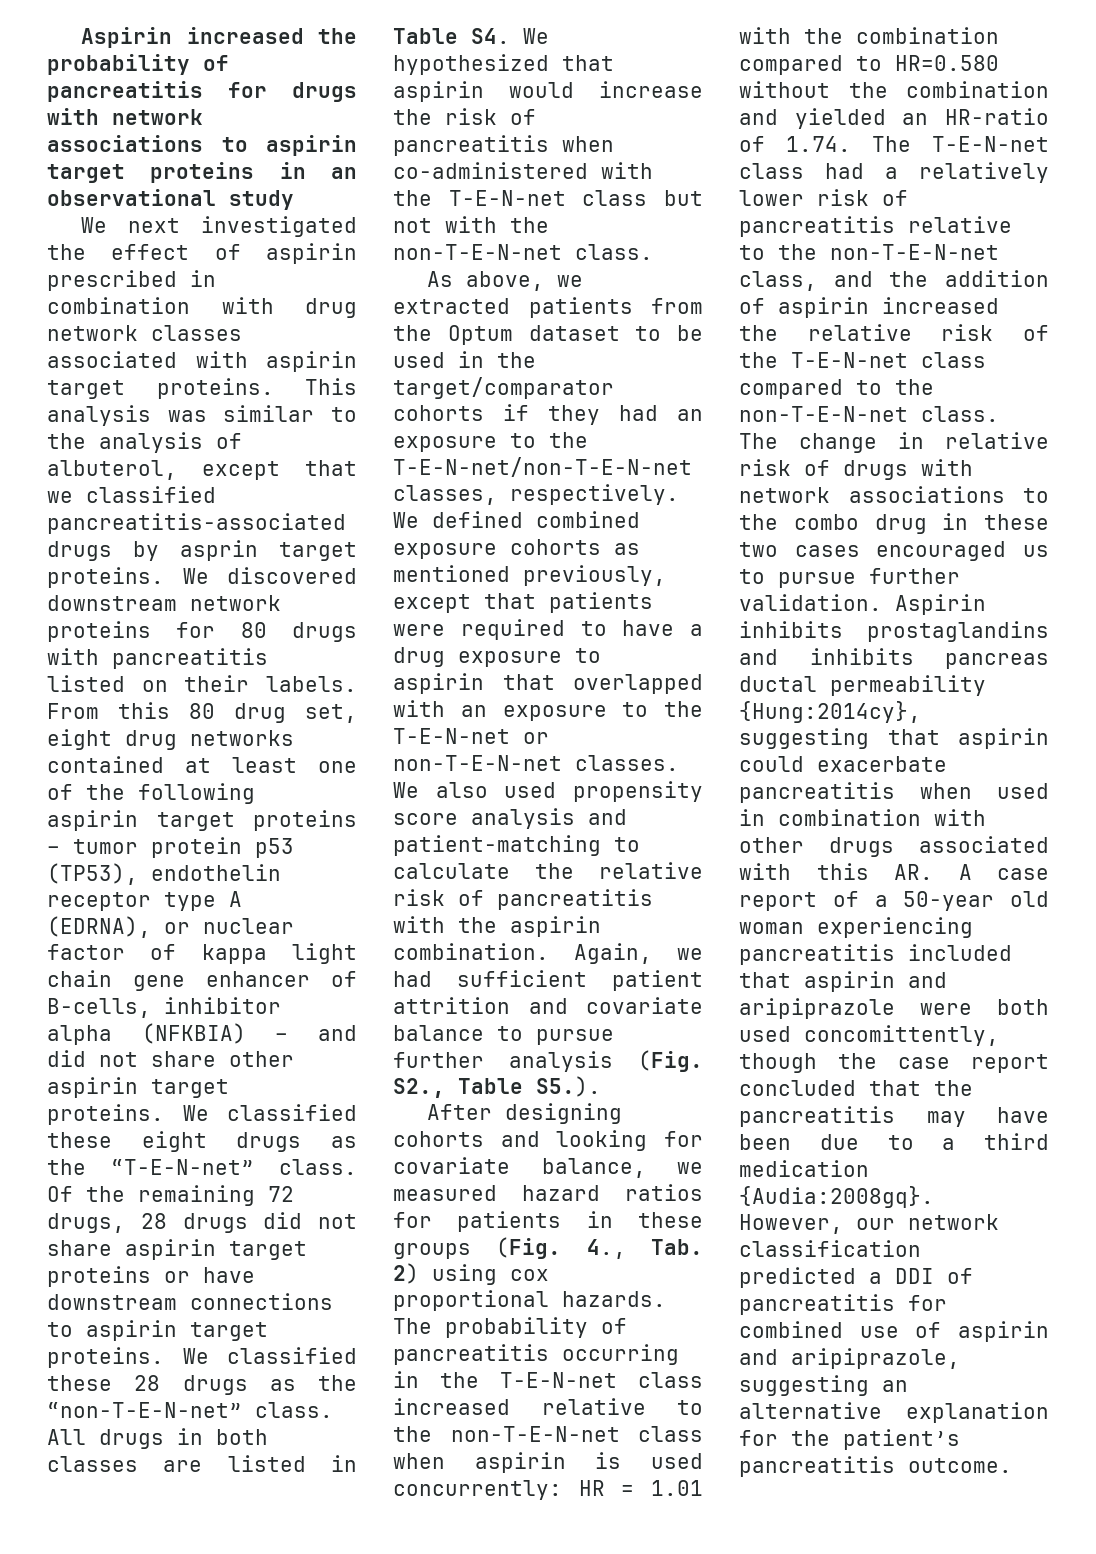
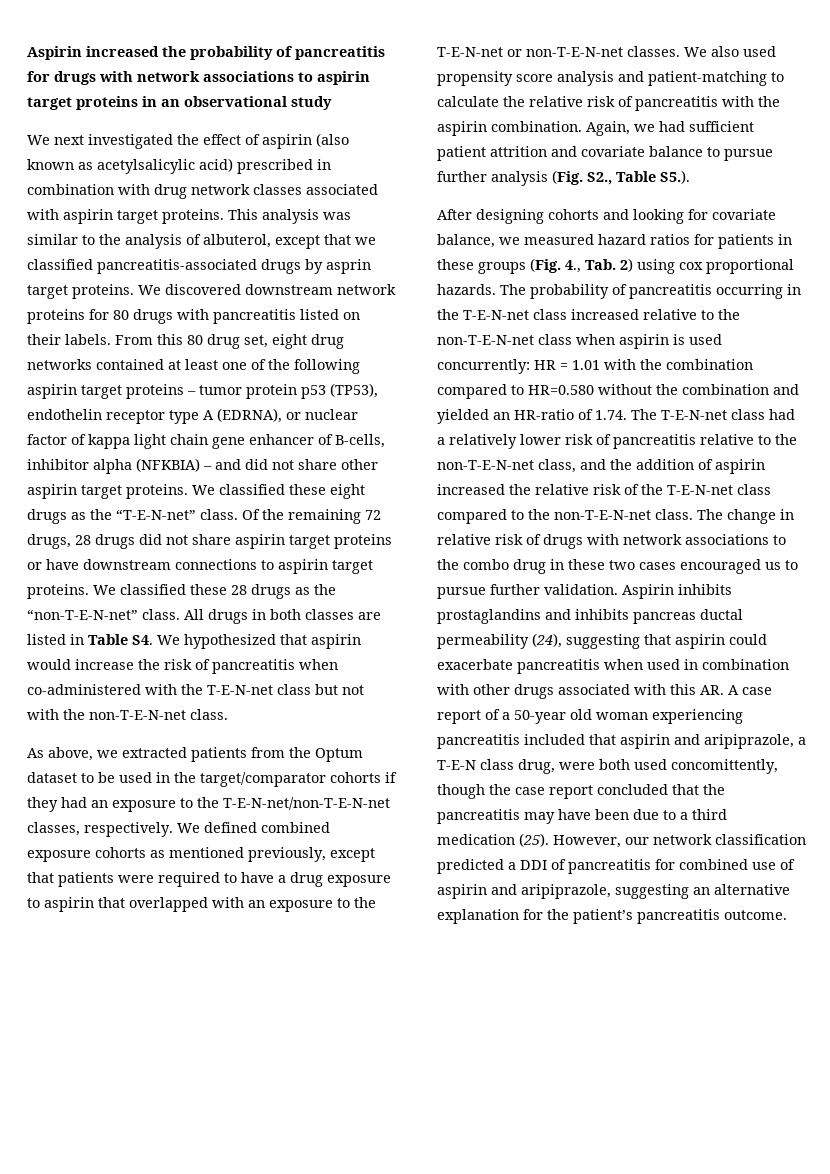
- We next investigated the effect of aspirin prescribed in combination with drug network classes associated with aspirin target proteins.
+ We next investigated the effect of aspirin (also known as acetylsalicylic acid) prescribed in combination with drug network classes associated with aspirin target proteins.
- Aspirin inhibits prostaglandins and inhibits pancreas ductal permeability {Hung:2014cy}, suggesting that aspirin could exacerbate pancreatitis when used in combination with other drugs associated with this AR. A case report of a 50-year old woman experiencing pancreatitis included that aspirin and aripiprazole were both used concomittently, though the case report concluded that the pancreatitis may have been due to a third medication {Audia:2008gq}.
+ Aspirin inhibits prostaglandins and inhibits pancreas ductal permeability (24), suggesting that aspirin could exacerbate pancreatitis when used in combination with other drugs associated with this AR. A case report of a 50-year old woman experiencing pancreatitis included that aspirin and aripiprazole, a T-E-N class drug, were both used concomittently, though the case report concluded that the pancreatitis may have been due to a third medication (25).

